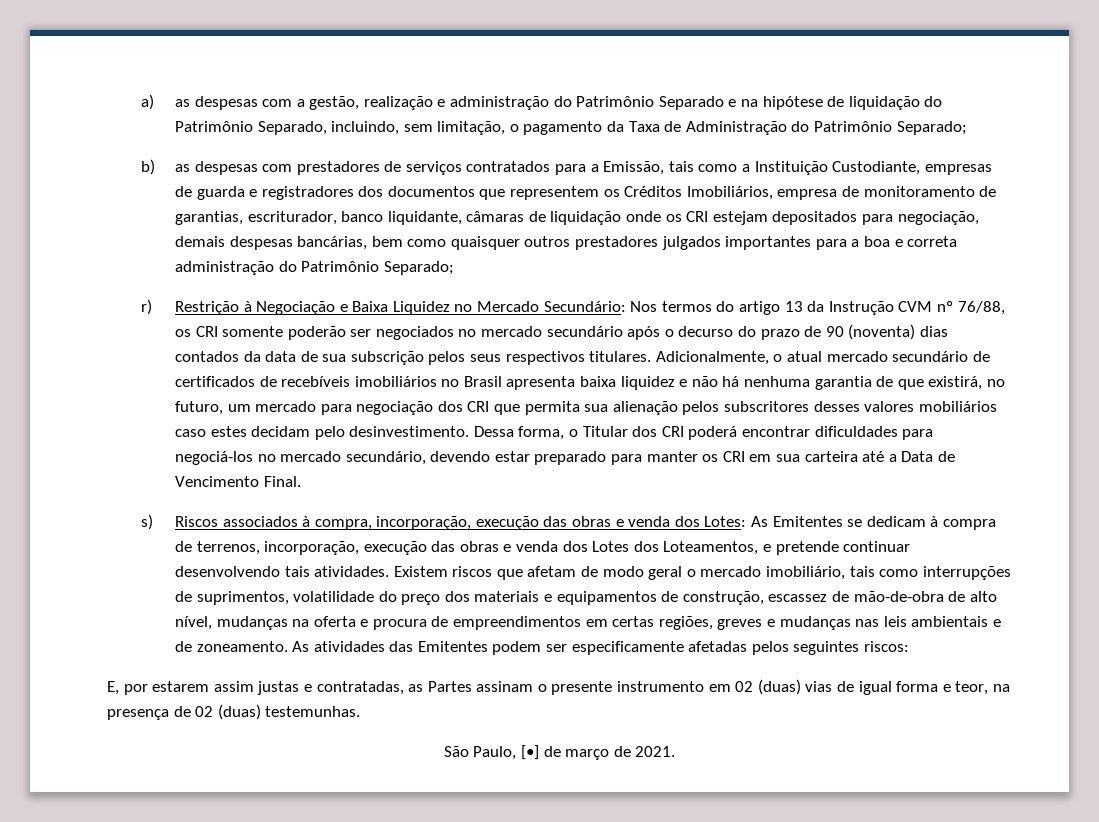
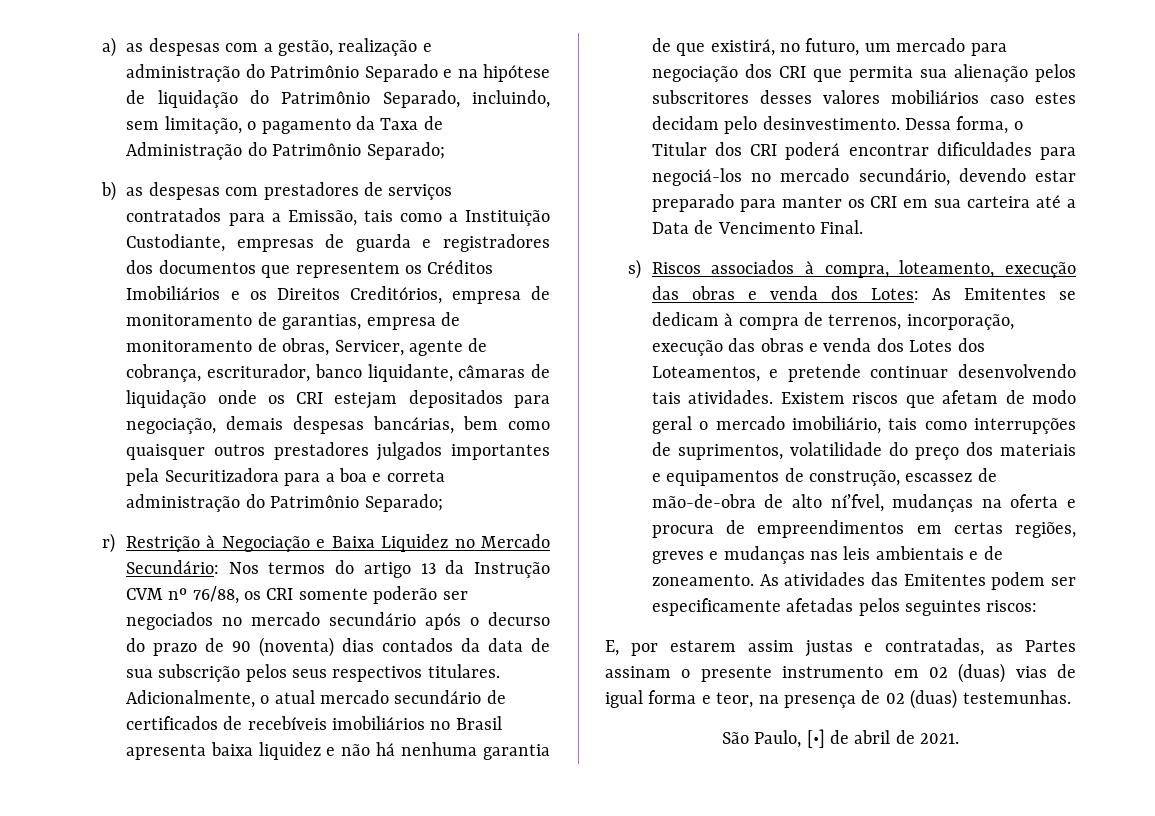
- b) as despesas com prestadores de serviços contratados para a Emissão, tais como a Instituição Custodiante, empresas de guarda e registradores dos documentos que representem os Créditos Imobiliários, empresa de monitoramento de garantias, escriturador, banco liquidante, câmaras de liquidação onde os CRI estejam depositados para negociação, demais despesas bancárias, bem como quaisquer outros prestadores julgados importantes para a boa e correta administração do Patrimônio Separado;
+ b) as despesas com prestadores de serviços contratados para a Emissão, tais como a Instituição Custodiante, empresas de guarda e registradores dos documentos que representem os Créditos Imobiliários e os Direitos Creditórios, empresa de monitoramento de garantias, empresa de monitoramento de obras, Servicer, agente de cobrança, escriturador, banco liquidante, câmaras de liquidação onde os CRI estejam depositados para negociação, demais despesas bancárias, bem como quaisquer outros prestadores julgados importantes pela Securitizadora para a boa e correta administração do Patrimônio Separado;
- s) Riscos associados à compra, incorporação, execução das obras e venda dos Lotes: As Emitentes se dedicam à compra de terrenos, incorporação, execução das obras e venda dos Lotes dos Loteamentos, e pretende continuar desenvolvendo tais atividades.
+ s) Riscos associados à compra, loteamento, execução das obras e venda dos Lotes: As Emitentes se dedicam à compra de terrenos, incorporação, execução das obras e venda dos Lotes dos Loteamentos, e pretende continuar desenvolvendo tais atividades.
- Existem riscos que afetam de modo geral o mercado imobiliário, tais como interrupções de suprimentos, volatilidade do preço dos materiais e equipamentos de construção, escassez de mão-de-obra de alto nível, mudanças na oferta e procura de empreendimentos em certas regiões, greves e mudanças nas leis ambientais e de zoneamento.
+ Existem riscos que afetam de modo geral o mercado imobiliário, tais como interrupções de suprimentos, volatilidade do preço dos materiais e equipamentos de construção, escassez de mão-de-obra de alto ní’fvel, mudanças na oferta e procura de empreendimentos em certas regiões, greves e mudanças nas leis ambientais e de zoneamento.
- São Paulo, [•] de março de 2021.
+ São Paulo, [•] de abril de 2021.

